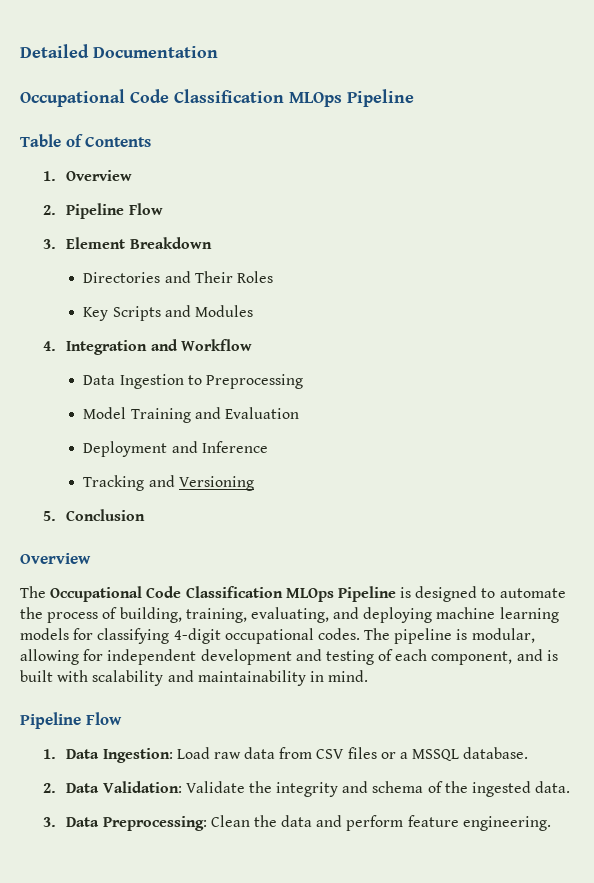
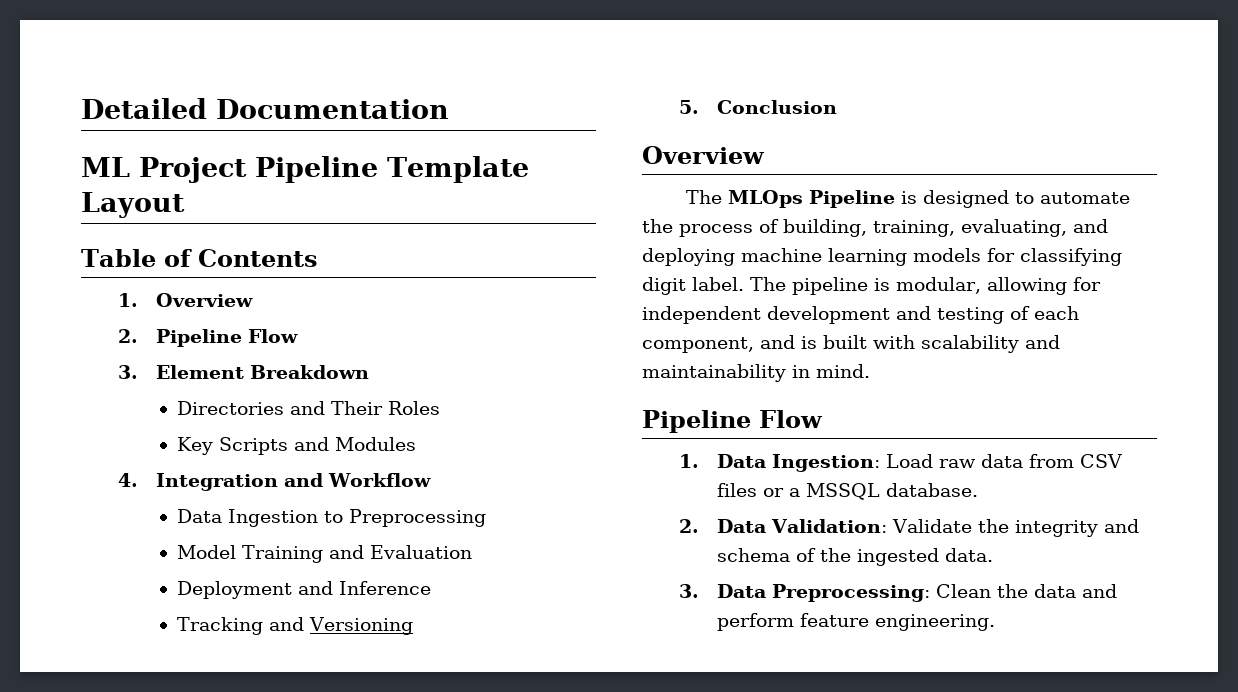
  Detailed Documentation
- Occupational Code Classification MLOps Pipeline
+ ML Project Pipeline Template Layout
- The Occupational Code Classification MLOps Pipeline is designed to automate the process of building, training, evaluating, and deploying machine learning models for classifying 4-digit occupational codes.
+ The MLOps Pipeline is designed to automate the process of building, training, evaluating, and deploying machine learning models for classifying digit label.

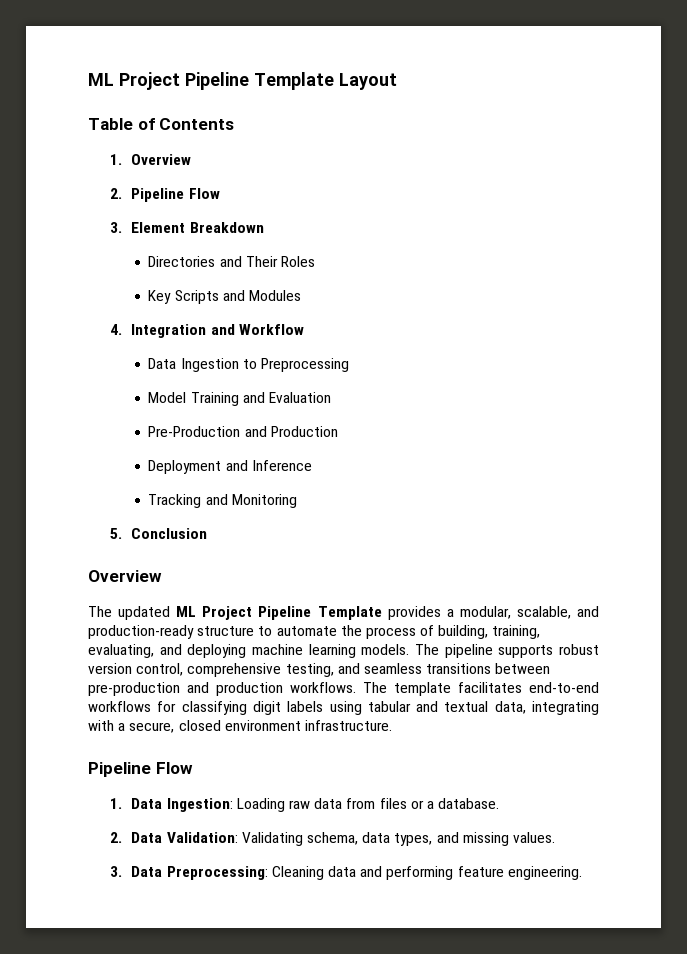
- Detailed Documentation
+ Pre-Production and Production
- Tracking and Versioning
+ Tracking and Monitoring
- The MLOps Pipeline is designed to automate the process of building, training, evaluating, and deploying machine learning models for classifying digit label. The pipeline is modular, allowing for independent development and testing of each component, and is built with scalability and maintainability in mind.
+ The updated ML Project Pipeline Template provides a modular, scalable, and production-ready structure to automate the process of building, training, evaluating, and deploying machine learning models. The pipeline supports robust version control, comprehensive testing, and seamless transitions between pre-production and production workflows. The template facilitates end-to-end workflows for classifying digit labels using tabular and textual data, integrating with a secure, closed environment infrastructure.
- 1. Data Ingestion: Load raw data from CSV files or a MSSQL database.
+ 1. Data Ingestion: Loading raw data from files or a database.
- 2. Data Validation: Validate the integrity and schema of the ingested data.
+ 2. Data Validation: Validating schema, data types, and missing values.
- 3. Data Preprocessing: Clean the data and perform feature engineering.
+ 3. Data Preprocessing: Cleaning data and performing feature engineering.

